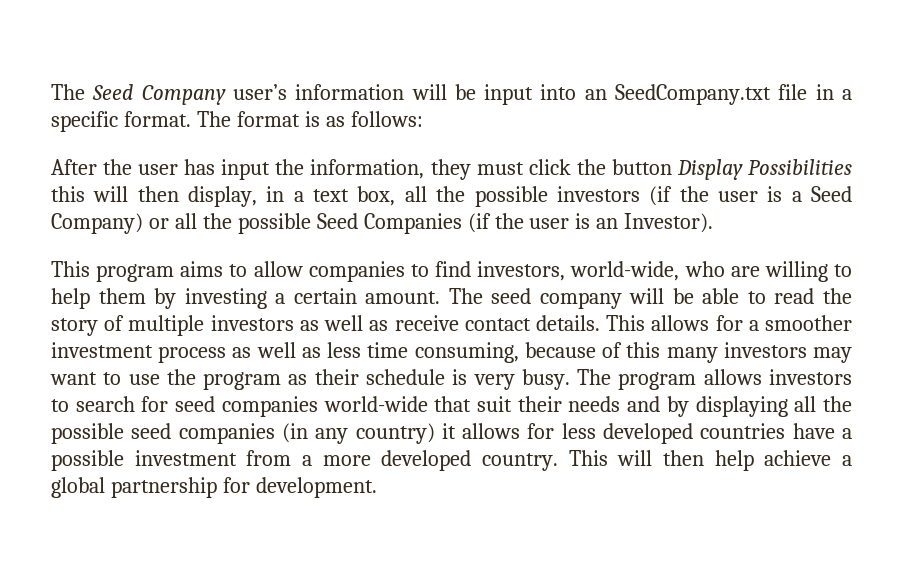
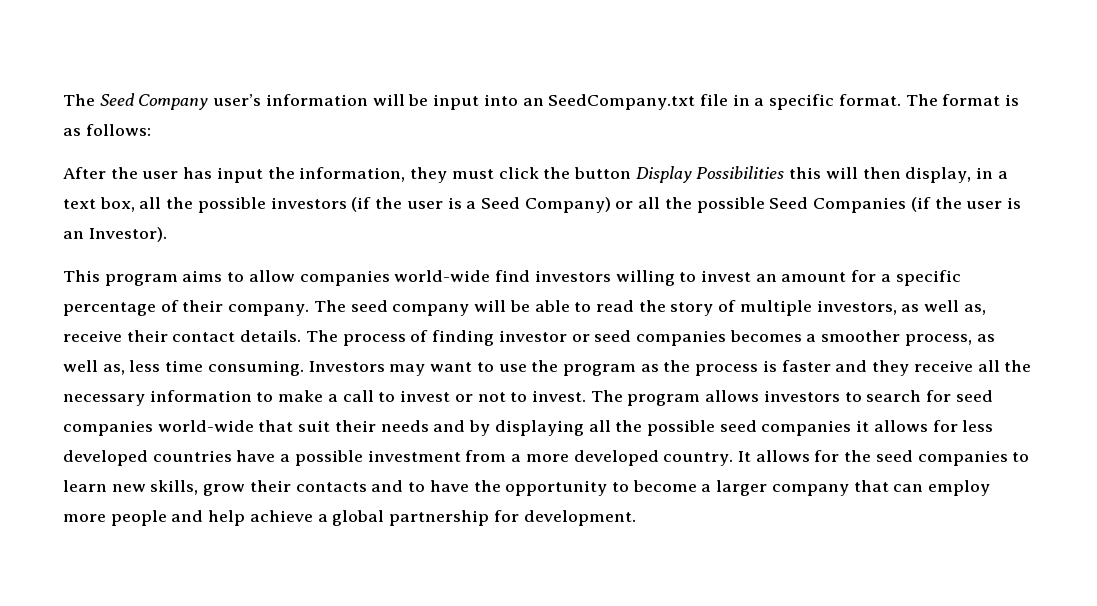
- This program aims to allow companies to find investors, world-wide, who are willing to help them by investing a certain amount.
+ This program aims to allow companies world-wide find investors willing to invest an amount for a specific percentage of their company.
- The seed company will be able to read the story of multiple investors as well as receive contact details. This allows for a smoother investment process as well as less time consuming, because of this many investors may want to use the program as their schedule is very busy.
+ The seed company will be able to read the story of multiple investors, as well as, receive their contact details. The process of finding investor or seed companies becomes a smoother process, as well as, less time consuming. Investors may want to use the program as the process is faster and they receive all the necessary information to make a call to invest or not to invest.
- The program allows investors to search for seed companies world-wide that suit their needs and by displaying all the possible seed companies (in any country) it allows for less developed countries have a possible investment from a more developed country.
+ The program allows investors to search for seed companies world-wide that suit their needs and by displaying all the possible seed companies it allows for less developed countries have a possible investment from a more developed country.
- This will then help achieve a global partnership for development.
+ It allows for the seed companies to learn new skills, grow their contacts and to have the opportunity to become a larger company that can employ more people and help achieve a global partnership for development.

